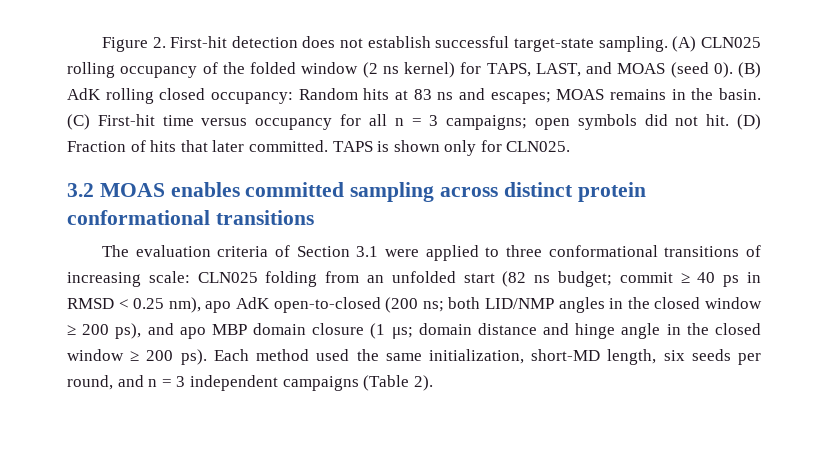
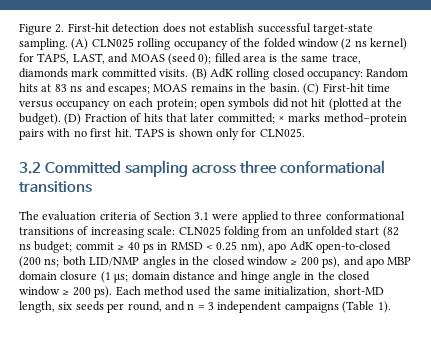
- (A) CLN025 rolling occupancy of the folded window (2 ns kernel) for TAPS, LAST, and MOAS (seed 0).
+ (A) CLN025 rolling occupancy of the folded window (2 ns kernel) for TAPS, LAST, and MOAS (seed 0); filled area is the same trace, diamonds mark committed visits.
- (C) First-hit time versus occupancy for all n = 3 campaigns; open symbols did not hit.
+ (C) First-hit time versus occupancy on each protein; open symbols did not hit (plotted at the budget).
- (D) Fraction of hits that later committed.
+ (D) Fraction of hits that later committed; × marks method–protein pairs with no first hit.
- 3.2 MOAS enables committed sampling across distinct protein conformational transitions
+ 3.2 Committed sampling across three conformational transitions
- Each method used the same initialization, short-MD length, six seeds per round, and n = 3 independent campaigns (Table 2).
+ Each method used the same initialization, short-MD length, six seeds per round, and n = 3 independent campaigns (Table 1).

